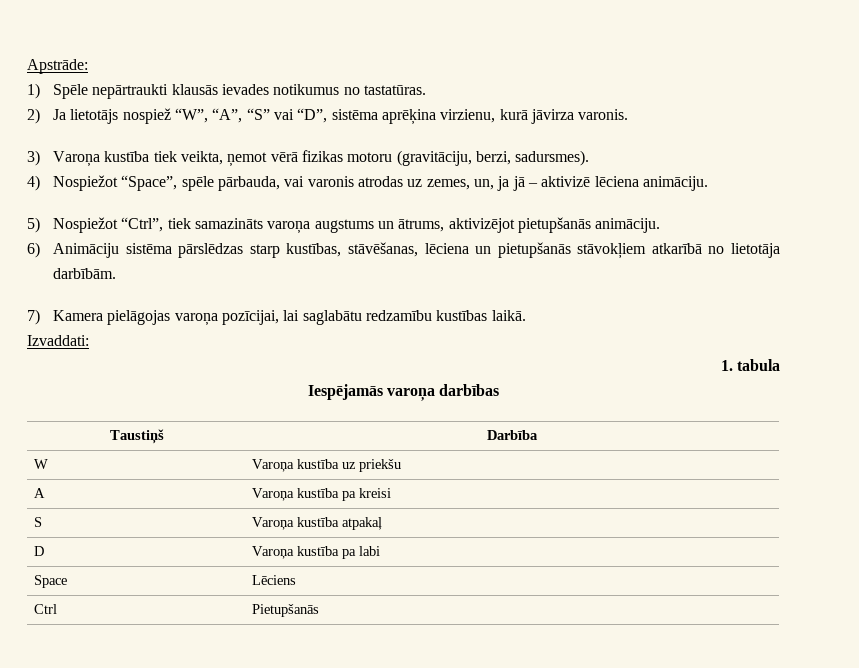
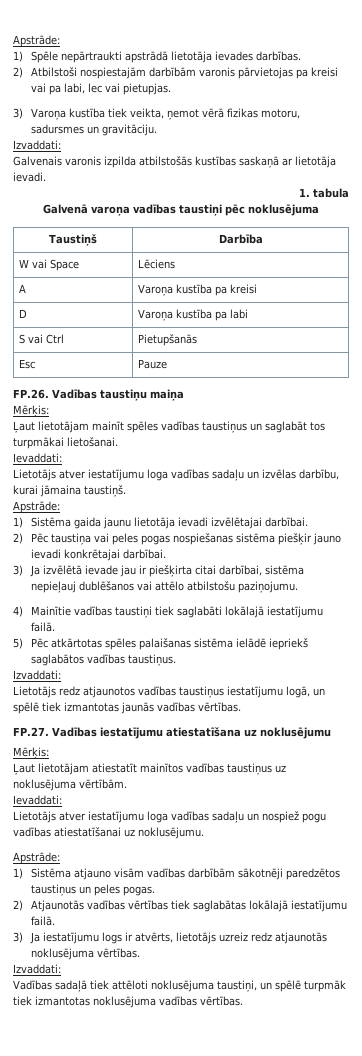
- 1) Spēle nepārtraukti klausās ievades notikumus no tastatūras.
- 2) Ja lietotājs nospiež “W”, “A”, “S” vai “D”, sistēma aprēķina virzienu, kurā jāvirza varonis.
+ 1) Spēle nepārtraukti apstrādā lietotāja ievades darbības.
+ 2) Atbilstoši nospiestajām darbībām varonis pārvietojas pa kreisi vai pa labi, lec vai pietupjas.
- 3) Varoņa kustība tiek veikta, ņemot vērā fizikas motoru (gravitāciju, berzi, sadursmes).
- 4) Nospiežot “Space”, spēle pārbauda, vai varonis atrodas uz zemes, un, ja jā – aktivizē lēciena animāciju.
- 5) Nospiežot “Ctrl”, tiek samazināts varoņa augstums un ātrums, aktivizējot pietupšanās animāciju.
- 6) Animāciju sistēma pārslēdzas starp kustības, stāvēšanas, lēciena un pietupšanās stāvokļiem atkarībā no lietotāja darbībām.
- 7) Kamera pielāgojas varoņa pozīcijai, lai saglabātu redzamību kustības laikā.
+ 3) Varoņa kustība tiek veikta, ņemot vērā fizikas motoru, sadursmes un gravitāciju.
  Izvaddati:
+ Galvenais varonis izpilda atbilstošās kustības saskaņā ar lietotāja ievadi.
  1. tabula
- Iespējamās varoņa darbības
+ Galvenā varoņa vadības taustiņi pēc noklusējuma
- W | Varoņa kustība uz priekšu
+ W vai Space | Lēciens
- S | Varoņa kustība atpakaļ
- Space | Lēciens
- Ctrl | Pietupšanās
+ S vai Ctrl | Pietupšanās
+ Esc | Pauze
+ FP.26. Vadības taustiņu maiņa
+ Mērķis:
+ Ļaut lietotājam mainīt spēles vadības taustiņus un saglabāt tos turpmākai lietošanai.
+ Ievaddati:
+ Lietotājs atver iestatījumu loga vadības sadaļu un izvēlas darbību, kurai jāmaina taustiņš.
+ Apstrāde:
+ 1) Sistēma gaida jaunu lietotāja ievadi izvēlētajai darbībai.
+ 2) Pēc taustiņa vai peles pogas nospiešanas sistēma piešķir jauno ievadi konkrētajai darbībai.
+ 3) Ja izvēlētā ievade jau ir piešķirta citai darbībai, sistēma nepieļauj dublēšanos vai attēlo atbilstošu paziņojumu.
+ 4) Mainītie vadības taustiņi tiek saglabāti lokālajā iestatījumu failā.
+ 5) Pēc atkārtotas spēles palaišanas sistēma ielādē iepriekš saglabātos vadības taustiņus.
+ Izvaddati:
+ Lietotājs redz atjaunotos vadības taustiņus iestatījumu logā, un spēlē tiek izmantotas jaunās vadības vērtības.
+ FP.27. Vadības iestatījumu atiestatīšana uz noklusējumu
+ Mērķis:
+ Ļaut lietotājam atiestatīt mainītos vadības taustiņus uz noklusējuma vērtībām.
+ Ievaddati:
+ Lietotājs atver iestatījumu loga vadības sadaļu un nospiež pogu vadības atiestatīšanai uz noklusējumu.
+ Apstrāde:
+ 1) Sistēma atjauno visām vadības darbībām sākotnēji paredzētos taustiņus un peles pogas.
+ 2) Atjaunotās vadības vērtības tiek saglabātas lokālajā iestatījumu failā.
+ 3) Ja iestatījumu logs ir atvērts, lietotājs uzreiz redz atjaunotās noklusējuma vērtības.
+ Izvaddati:
+ Vadības sadaļā tiek attēloti noklusējuma taustiņi, un spēlē turpmāk tiek izmantotas noklusējuma vadības vērtības.

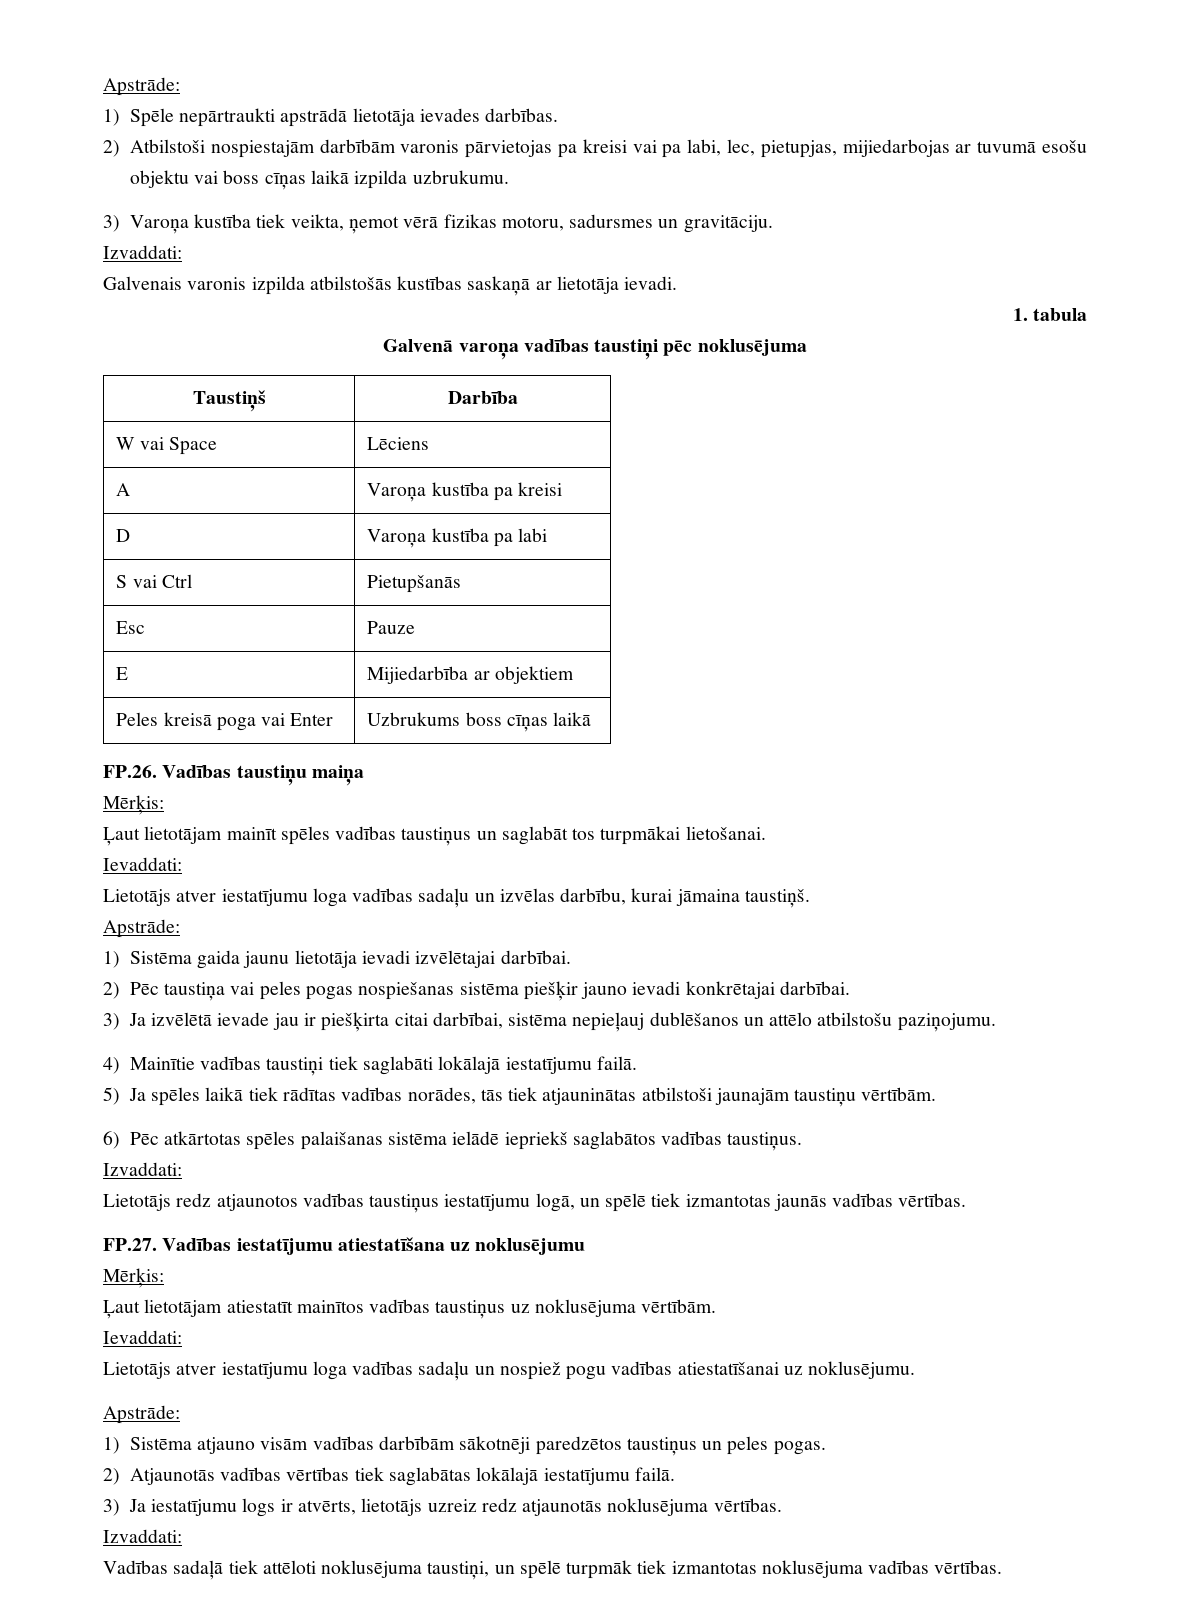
- 2) Atbilstoši nospiestajām darbībām varonis pārvietojas pa kreisi vai pa labi, lec vai pietupjas.
+ 2) Atbilstoši nospiestajām darbībām varonis pārvietojas pa kreisi vai pa labi, lec, pietupjas, mijiedarbojas ar tuvumā esošu objektu vai boss cīņas laikā izpilda uzbrukumu.
+ E | Mijiedarbība ar objektiem
+ Peles kreisā poga vai Enter | Uzbrukums boss cīņas laikā
- 3) Ja izvēlētā ievade jau ir piešķirta citai darbībai, sistēma nepieļauj dublēšanos vai attēlo atbilstošu paziņojumu.
+ 3) Ja izvēlētā ievade jau ir piešķirta citai darbībai, sistēma nepieļauj dublēšanos un attēlo atbilstošu paziņojumu.
- 5) Pēc atkārtotas spēles palaišanas sistēma ielādē iepriekš saglabātos vadības taustiņus.
+ 5) Ja spēles laikā tiek rādītas vadības norādes, tās tiek atjauninātas atbilstoši jaunajām taustiņu vērtībām.
+ 6) Pēc atkārtotas spēles palaišanas sistēma ielādē iepriekš saglabātos vadības taustiņus.

